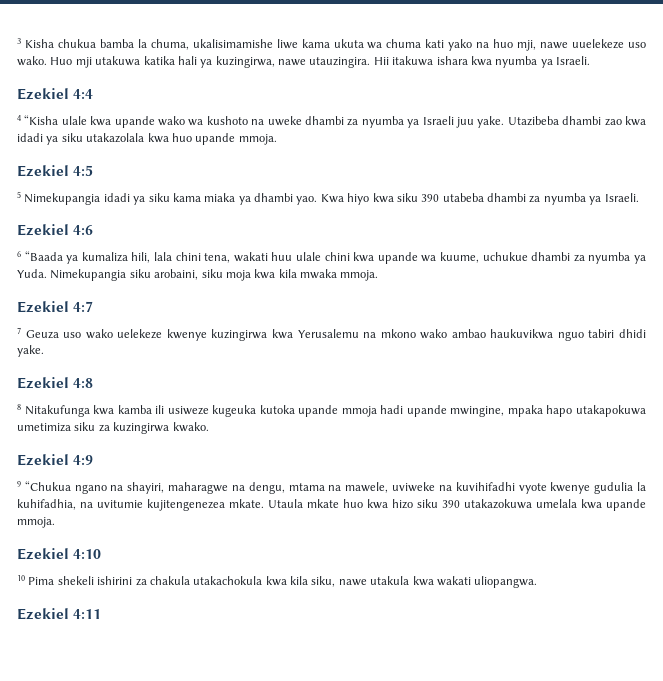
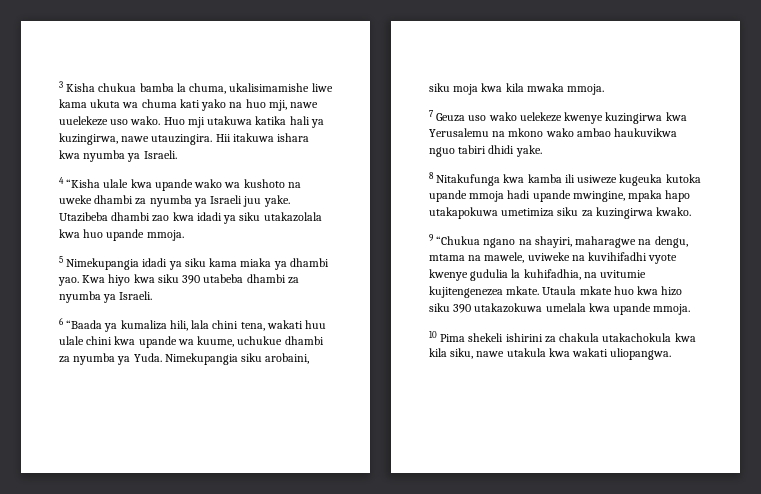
- Ezekiel 4:4
- Ezekiel 4:5
- Ezekiel 4:6
- Ezekiel 4:7
- Ezekiel 4:8
- Ezekiel 4:9
- Ezekiel 4:10
- Ezekiel 4:11

